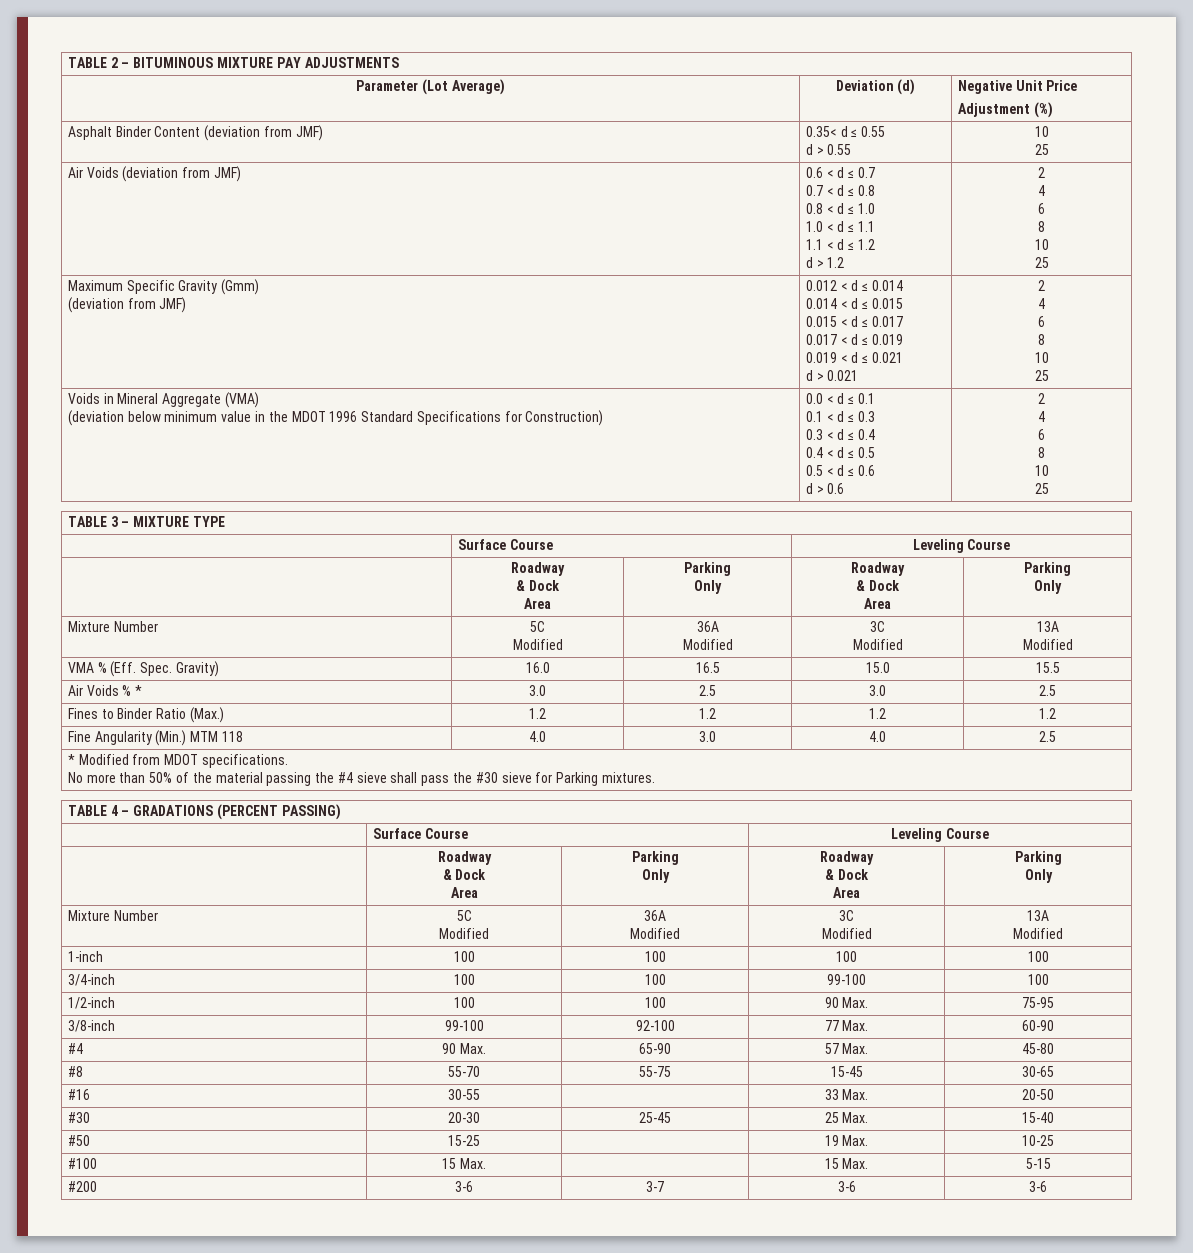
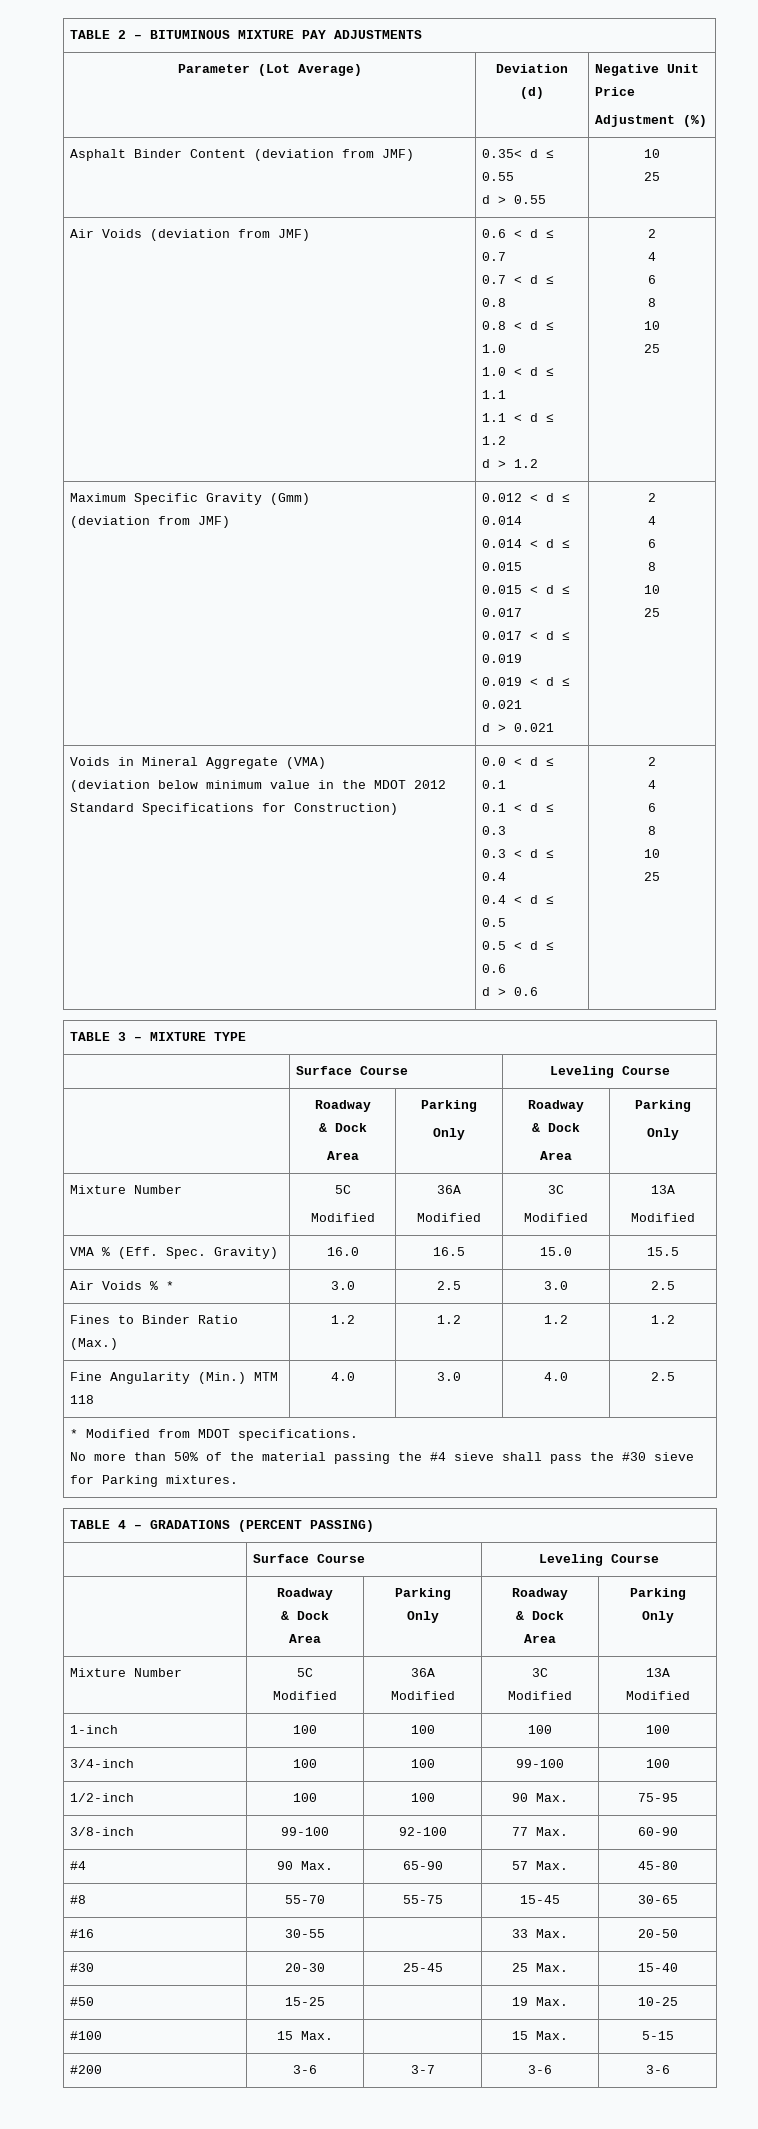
- (deviation below minimum value in the MDOT 1996 Standard Specifications for Construction)
+ (deviation below minimum value in the MDOT 2012 Standard Specifications for Construction)

